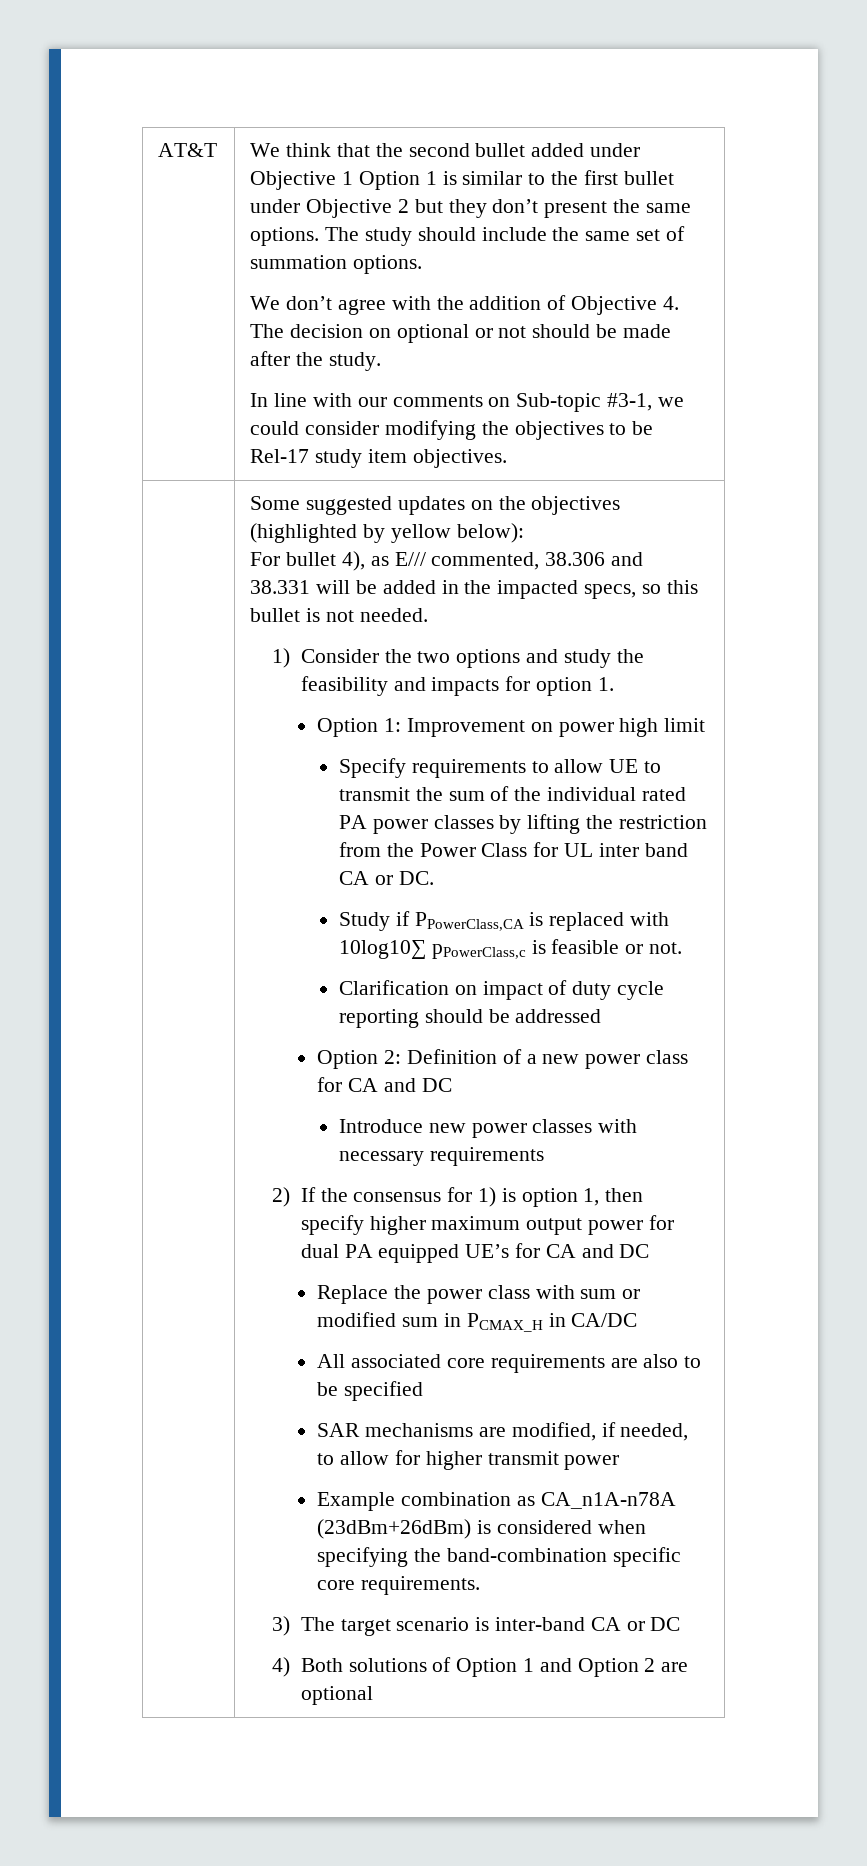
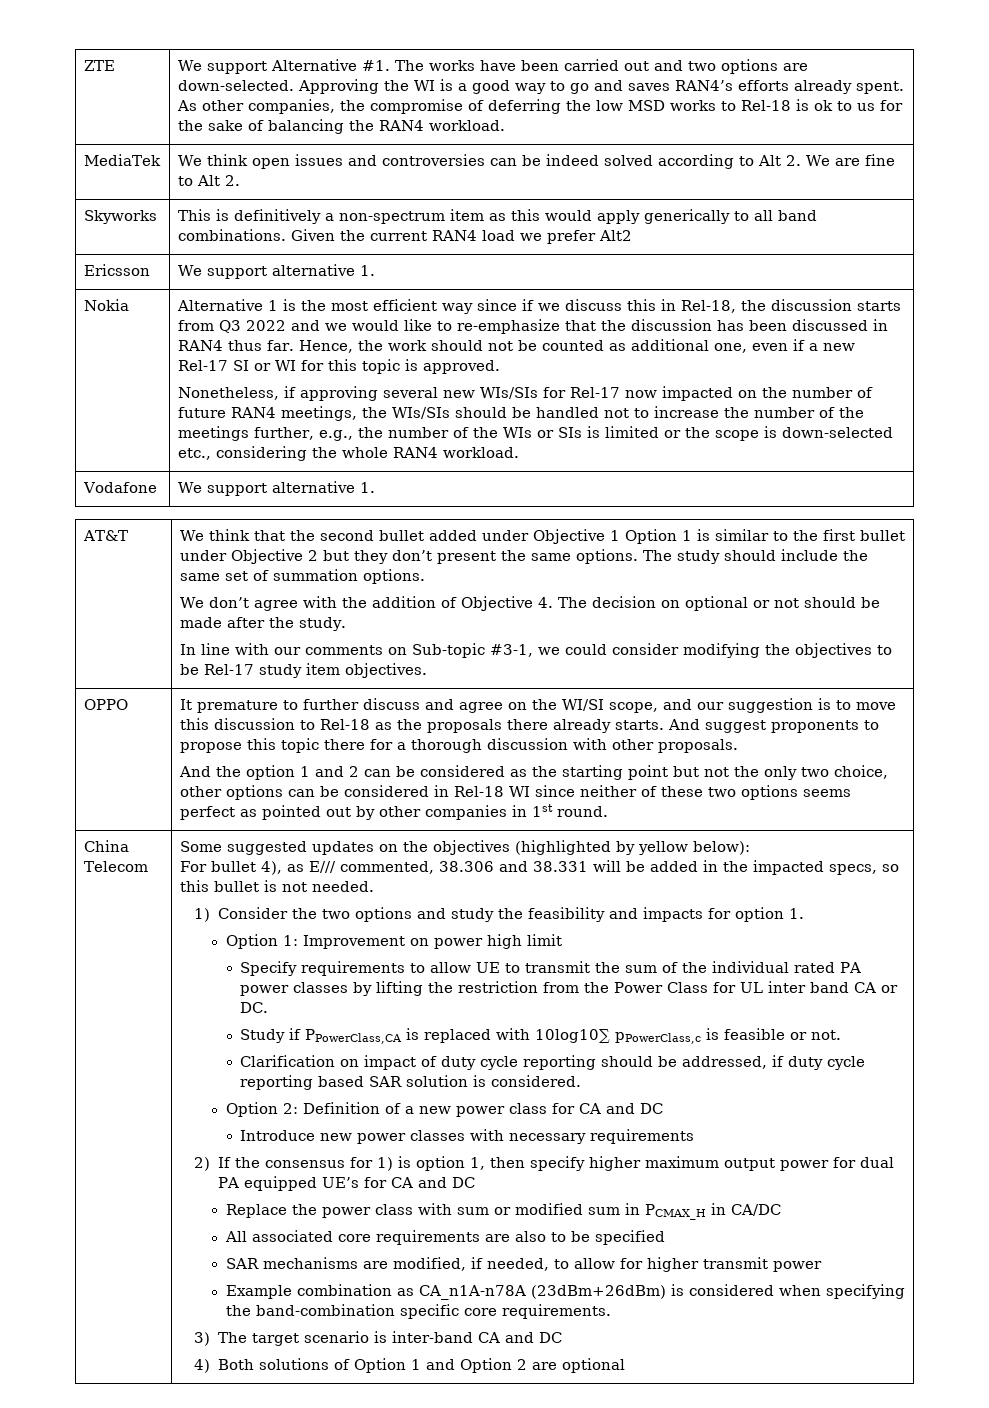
+ ZTE | We support Alternative #1. The works have been carried out and two options are down-selected. Approving the WI is a good way to go and saves RAN4’s efforts already spent. As other companies, the compromise of deferring the low MSD works to Rel-18 is ok to us for the sake of balancing the RAN4 workload.
+ MediaTek | We think open issues and controversies can be indeed solved according to Alt 2. We are fine to Alt 2.
+ Skyworks | This is definitively a non-spectrum item as this would apply generically to all band combinations. Given the current RAN4 load we prefer Alt2
+ Ericsson | We support alternative 1.
+ Nokia | Alternative 1 is the most efficient way since if we discuss this in Rel-18, the discussion starts from Q3 2022 and we would like to re-emphasize that the discussion has been discussed in RAN4 thus far. Hence, the work should not be counted as additional one, even if a new Rel-17 SI or WI for this topic is approved.
+ Nonetheless, if approving several new WIs/SIs for Rel-17 now impacted on the number of future RAN4 meetings, the WIs/SIs should be handled not to increase the number of the meetings further, e.g., the number of the WIs or SIs is limited or the scope is down-selected etc., considering the whole RAN4 workload.
+ Vodafone | We support alternative 1.
+ OPPO | It premature to further discuss and agree on the WI/SI scope, and our suggestion is to move this discussion to Rel-18 as the proposals there already starts. And suggest proponents to propose this topic there for a thorough discussion with other proposals.
+ And the option 1 and 2 can be considered as the starting point but not the only two choice, other options can be considered in Rel-18 WI since neither of these two options seems perfect as pointed out by other companies in 1st round.
+ China Telecom
- Clarification on impact of duty cycle reporting should be addressed
+ Clarification on impact of duty cycle reporting should be addressed, if duty cycle reporting based SAR solution is considered.
- 3) The target scenario is inter-band CA or DC
+ 3) The target scenario is inter-band CA and DC

